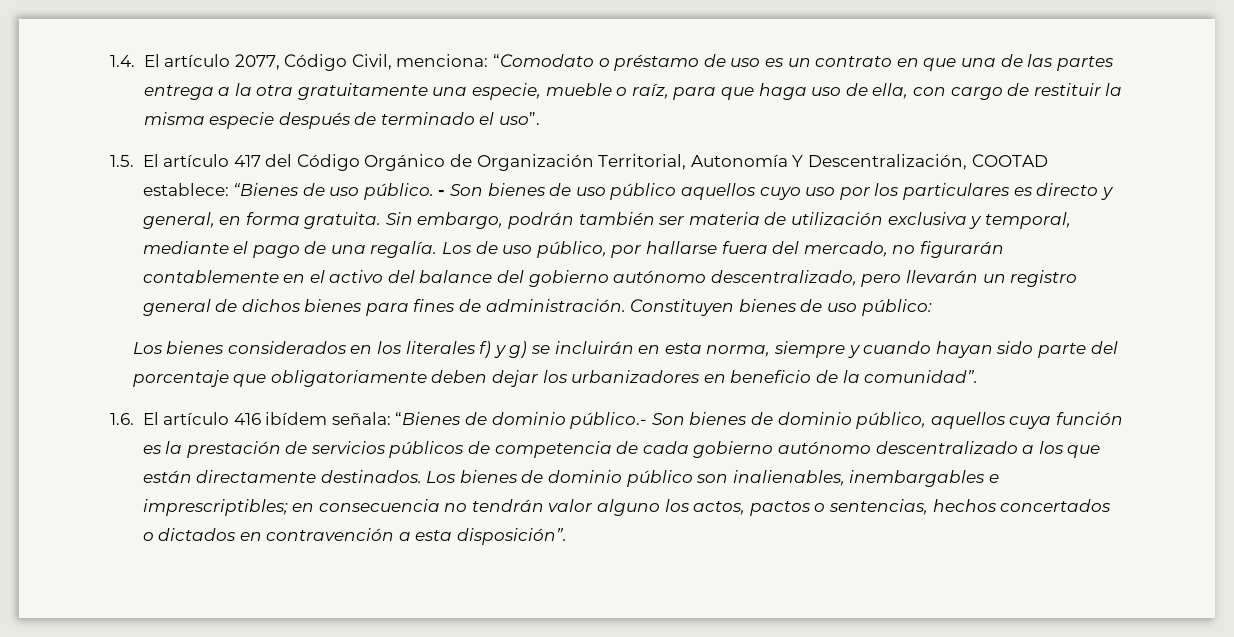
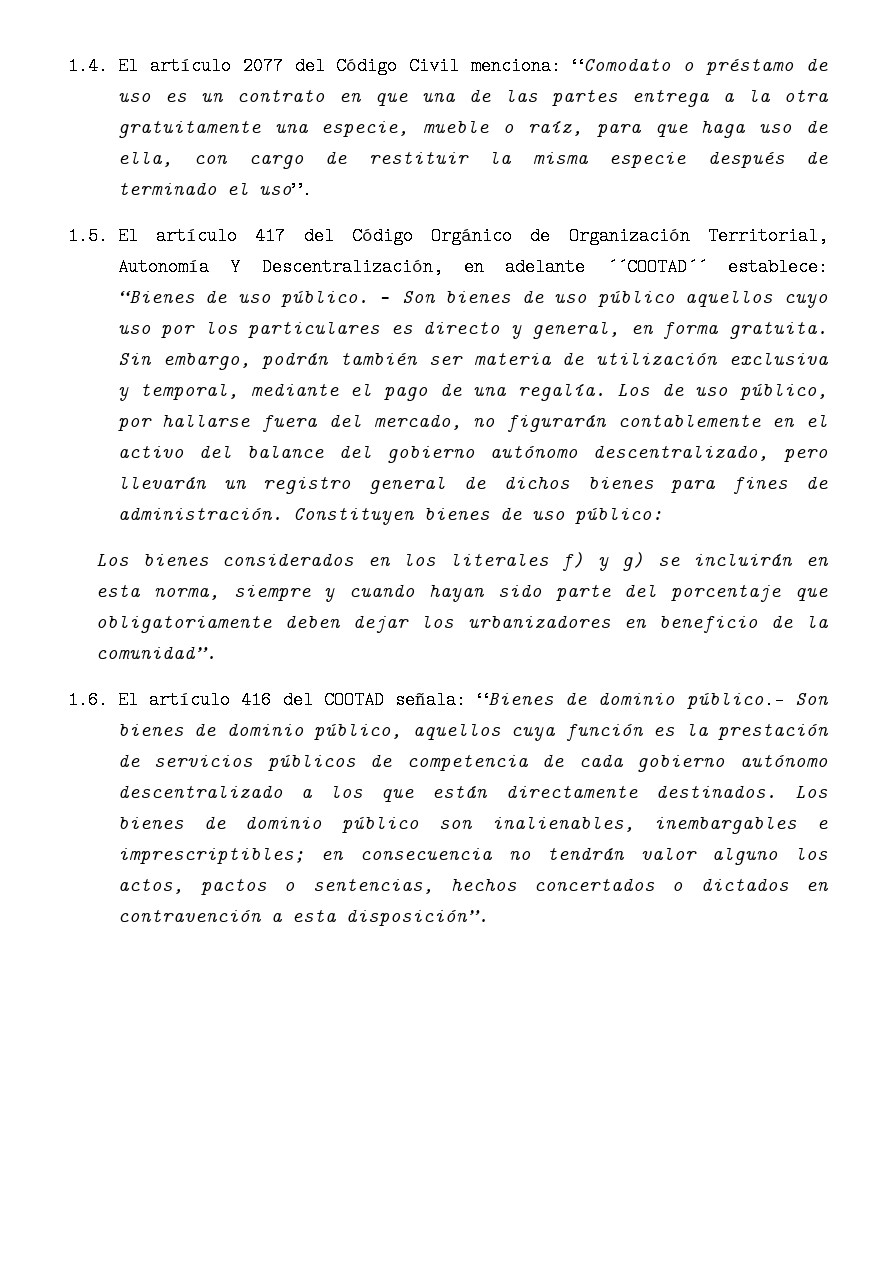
- 1.4. El artículo 2077, Código Civil, menciona: “Comodato o préstamo de uso es un contrato en que una de las partes entrega a la otra gratuitamente una especie, mueble o raíz, para que haga uso de ella, con cargo de restituir la misma especie después de terminado el uso”.
+ 1.4. El artículo 2077 del Código Civil menciona: “Comodato o préstamo de uso es un contrato en que una de las partes entrega a la otra gratuitamente una especie, mueble o raíz, para que haga uso de ella, con cargo de restituir la misma especie después de terminado el uso”.
- 1.5. El artículo 417 del Código Orgánico de Organización Territorial, Autonomía Y Descentralización, COOTAD establece: “Bienes de uso público.
+ 1.5. El artículo 417 del Código Orgánico de Organización Territorial, Autonomía Y Descentralización, en adelante ´´COOTAD´´ establece: “Bienes de uso público.
- 1.6. El artículo 416 ibídem señala: “Bienes de dominio público.- Son bienes de dominio público, aquellos cuya función es la prestación de servicios públicos de competencia de cada gobierno autónomo descentralizado a los que están directamente destinados.
+ 1.6. El artículo 416 del COOTAD señala: “Bienes de dominio público.- Son bienes de dominio público, aquellos cuya función es la prestación de servicios públicos de competencia de cada gobierno autónomo descentralizado a los que están directamente destinados.

